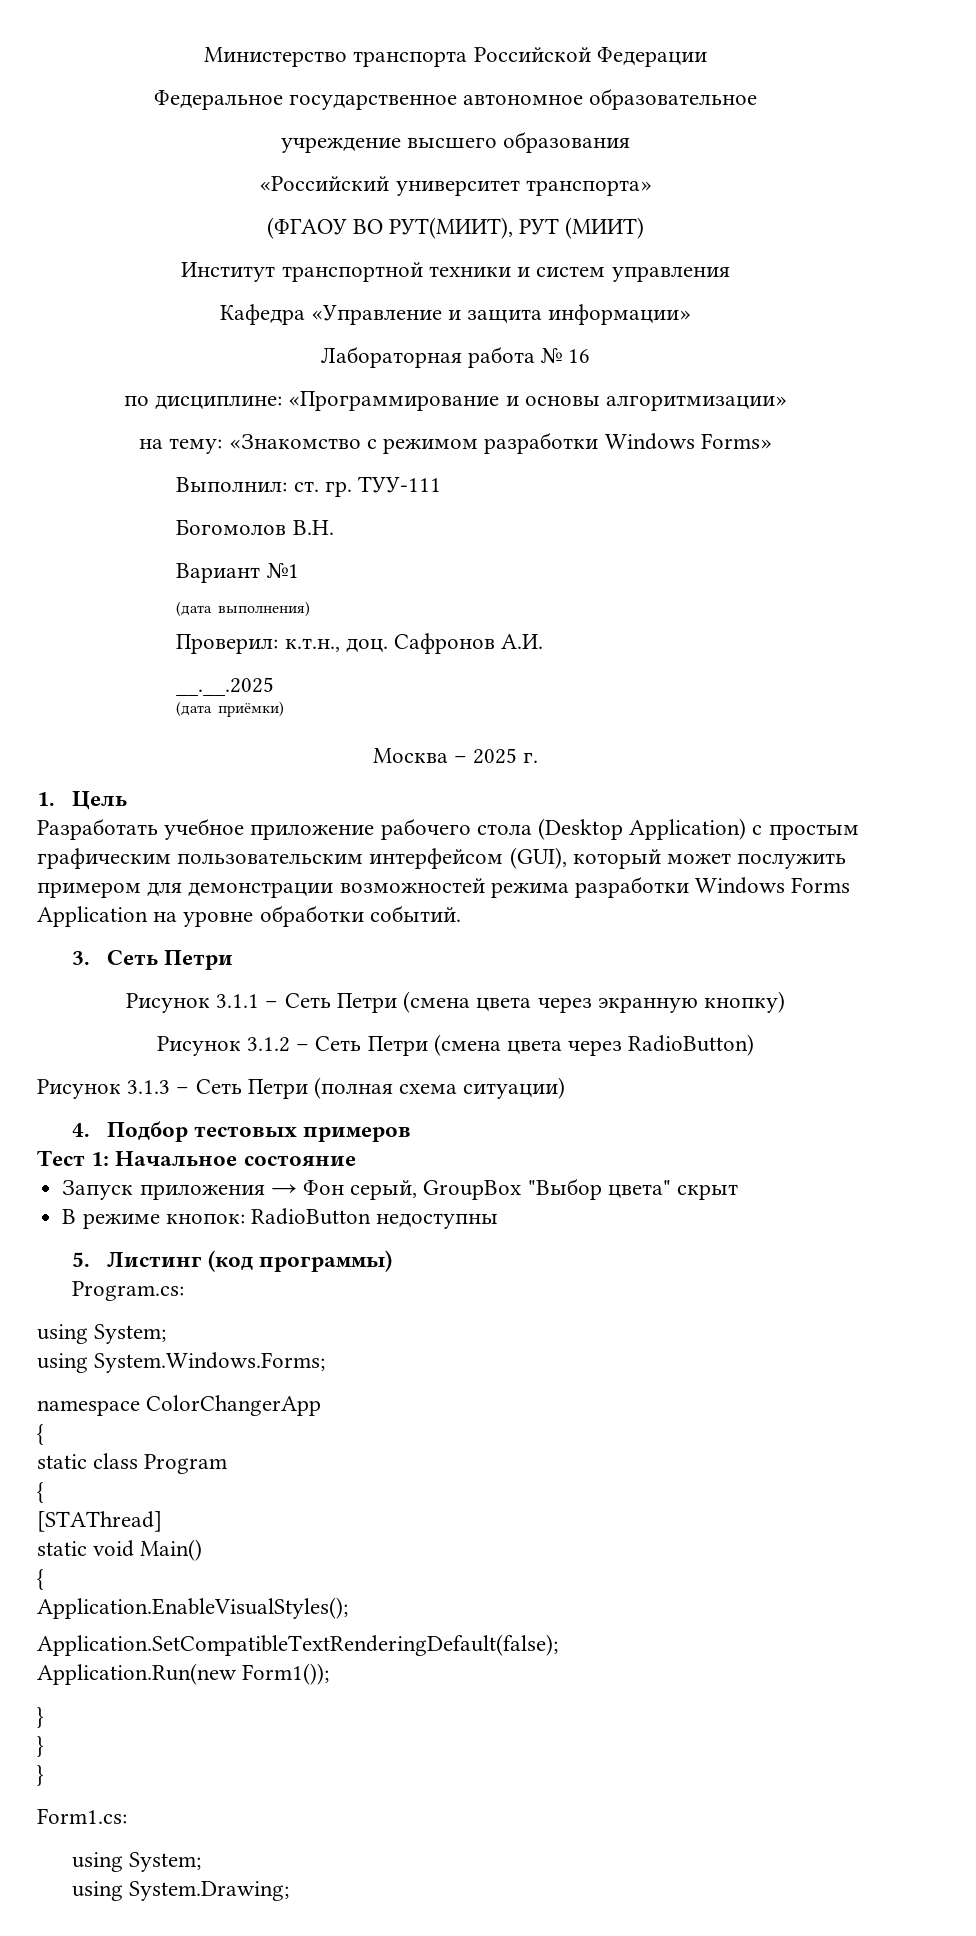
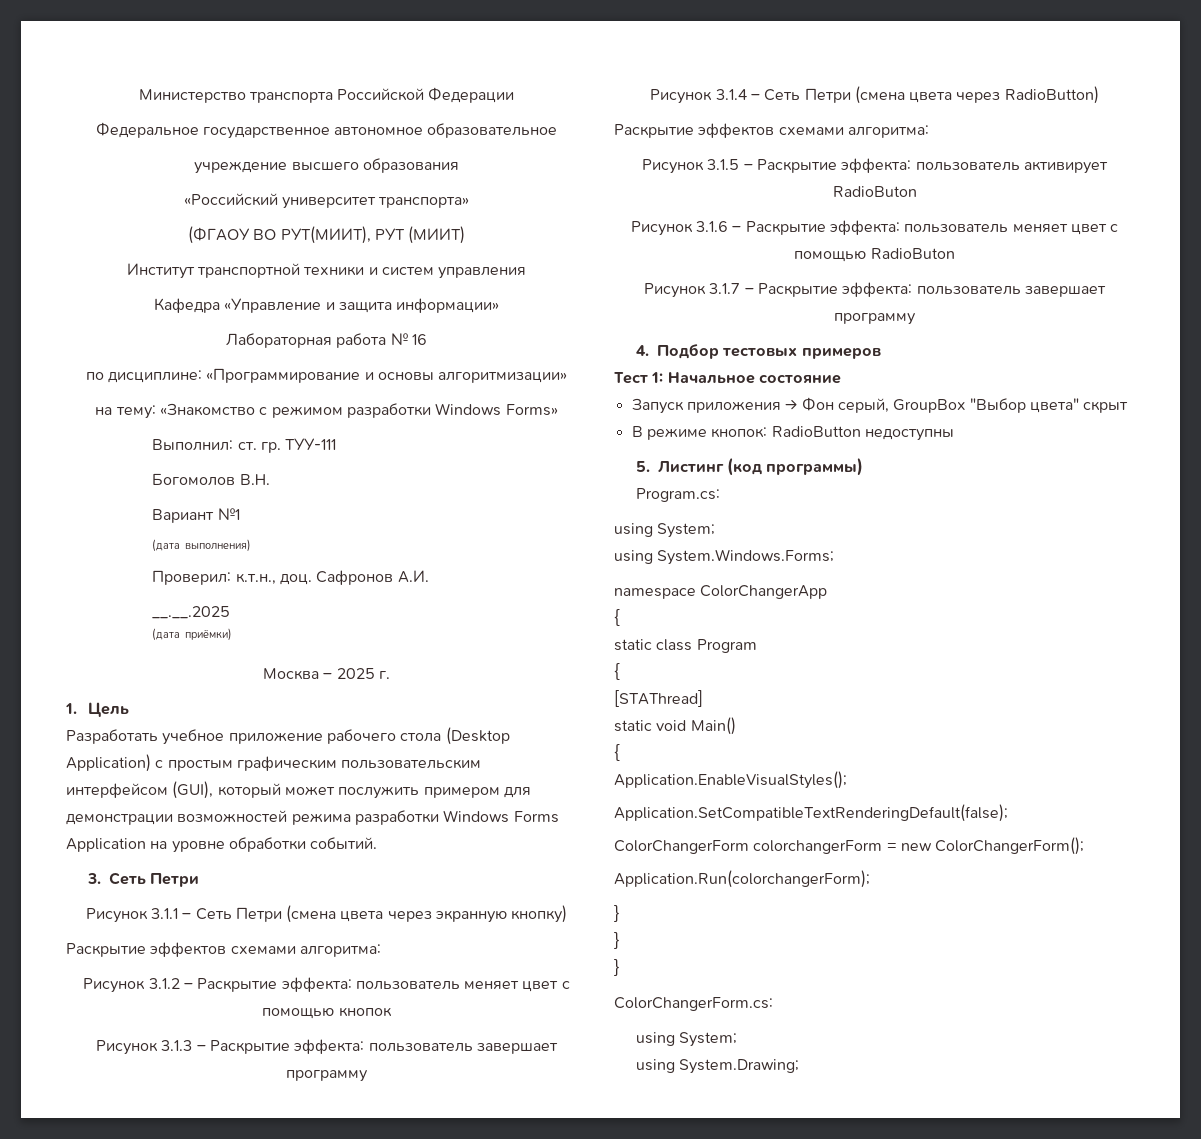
  Рисунок 3.1.1 – Сеть Петри (смена цвета через экранную кнопку)
+ Раскрытие эффектов схемами алгоритма:
- Рисунок 3.1.2 – Сеть Петри (смена цвета через RadioButton)
- Рисунок 3.1.3 – Сеть Петри (полная схема ситуации)
+ Рисунок 3.1.2 – Раскрытие эффекта: пользователь меняет цвет с помощью кнопок
+ Рисунок 3.1.3 – Раскрытие эффекта: пользователь завершает программу
+ Рисунок 3.1.4 – Сеть Петри (смена цвета через RadioButton)
+ Раскрытие эффектов схемами алгоритма:
+ Рисунок 3.1.5 – Раскрытие эффекта: пользователь активирует RadioButon
+ Рисунок 3.1.6 – Раскрытие эффекта: пользователь меняет цвет с помощью RadioButon
+ Рисунок 3.1.7 – Раскрытие эффекта: пользователь завершает программу
- Application.Run(new Form1());
+ ColorChangerForm сolorсhangerForm = new ColorChangerForm();
+ Application.Run(сolorсhangerForm);
- Form1.cs:
+ ColorChangerForm.cs:

